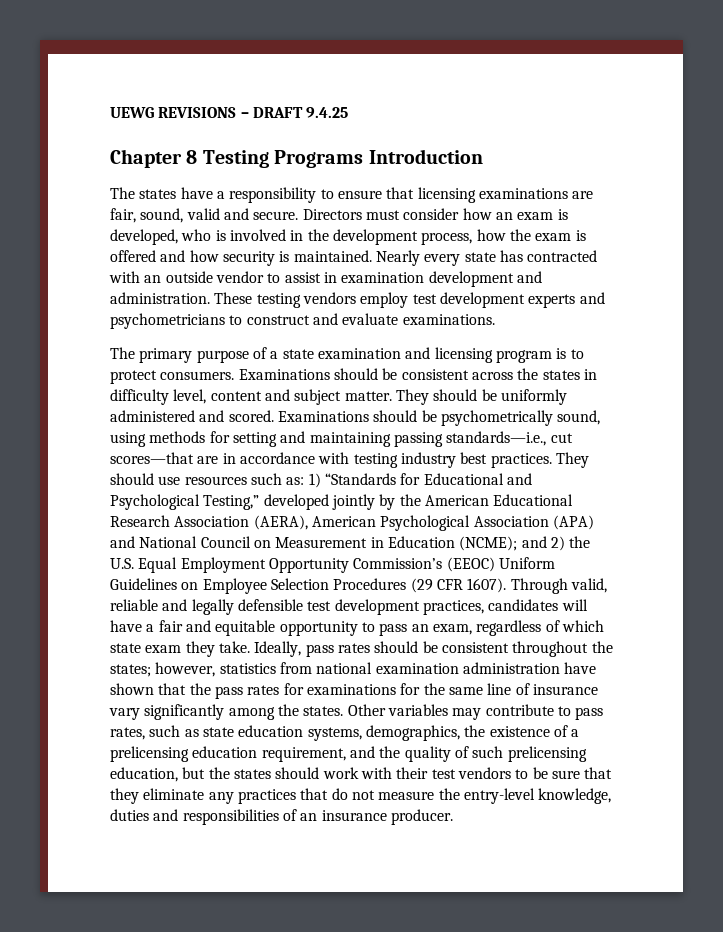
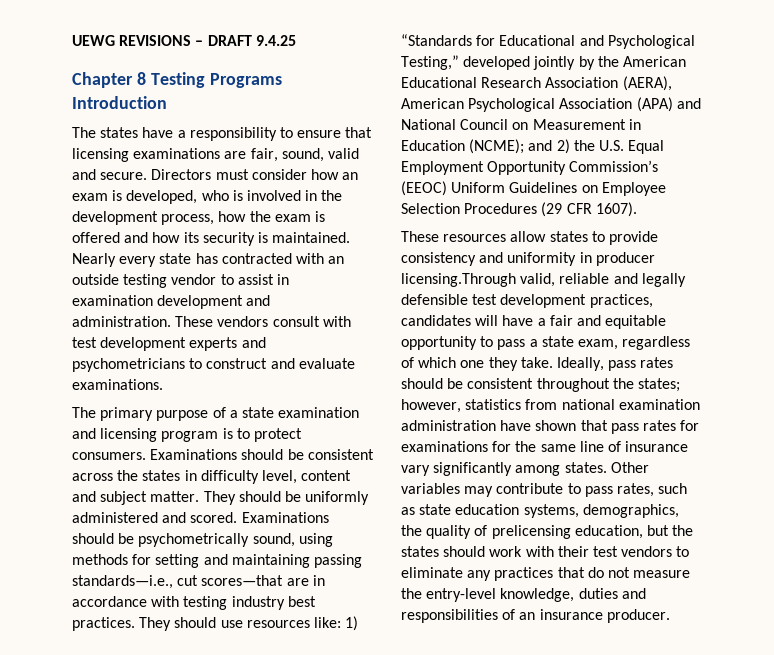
- Directors must consider how an exam is developed, who is involved in the development process, how the exam is offered and how security is maintained.
+ Directors must consider how an exam is developed, who is involved in the development process, how the exam is offered and how its security is maintained.
- Nearly every state has contracted with an outside vendor to assist in examination development and administration.
+ Nearly every state has contracted with an outside testing vendor to assist in examination development and administration.
- These testing vendors employ test development experts and psychometricians to construct and evaluate examinations.
+ These vendors consult with test development experts and psychometricians to construct and evaluate examinations.
- They should use resources such as:
+ They should use resources like:
- and 2) the U.S. Equal Employment Opportunity Commission’s (EEOC) Uniform Guidelines on Employee Selection Procedures (29 CFR 1607). Through valid, reliable and legally defensible test development practices, candidates will have a fair and equitable opportunity to pass an exam, regardless of which state exam they take.
+ and 2) the U.S. Equal Employment Opportunity Commission’s (EEOC) Uniform Guidelines on Employee Selection Procedures (29 CFR 1607).
+ These resources allow states to provide consistency and uniformity in producer licensing.Through valid, reliable and legally defensible test development practices, candidates will have a fair and equitable opportunity to pass a state exam, regardless of which one they take.
- Ideally, pass rates should be consistent throughout the states; however, statistics from national examination administration have shown that the pass rates for examinations for the same line of insurance vary significantly among the states.
+ Ideally, pass rates should be consistent throughout the states; however, statistics from national examination administration have shown that pass rates for examinations for the same line of insurance vary significantly among states.
- Other variables may contribute to pass rates, such as state education systems, demographics, the existence of a prelicensing education requirement, and the quality of such prelicensing education, but the states should work with their test vendors to be sure that they eliminate any practices that do not measure the entry-level knowledge, duties and responsibilities of an insurance producer.
+ Other variables may contribute to pass rates, such as state education systems, demographics, the quality of prelicensing education, but the states should work with their test vendors to eliminate any practices that do not measure the entry-level knowledge, duties and responsibilities of an insurance producer.

